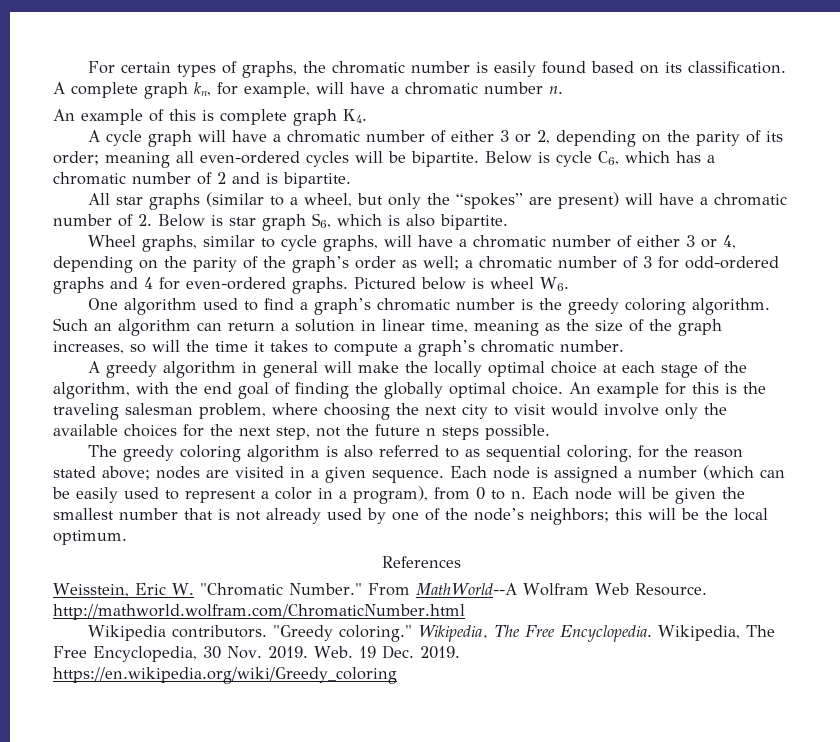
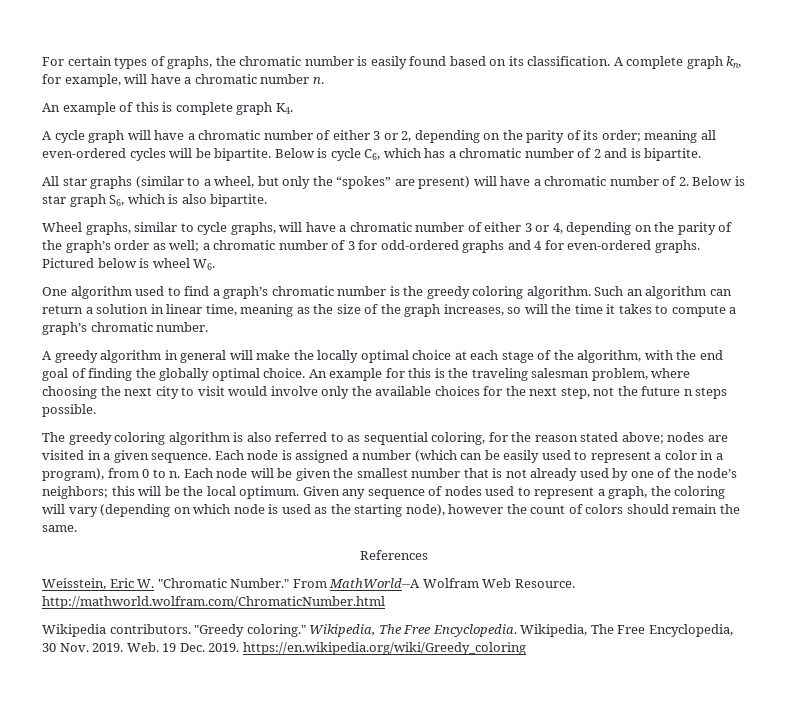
+ Given any sequence of nodes used to represent a graph, the coloring will vary (depending on which node is used as the starting node), however the count of colors should remain the same.

